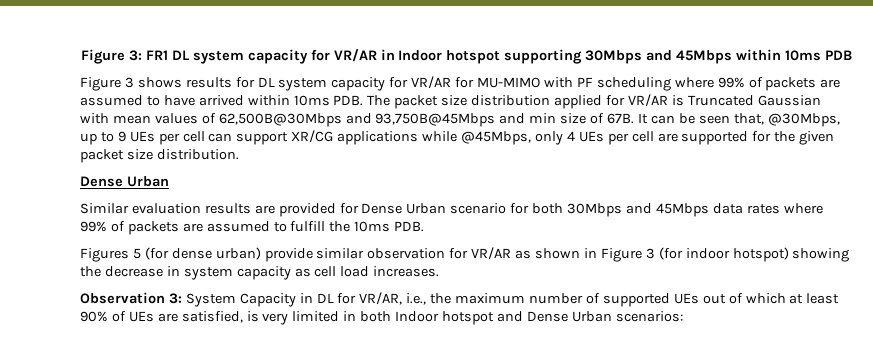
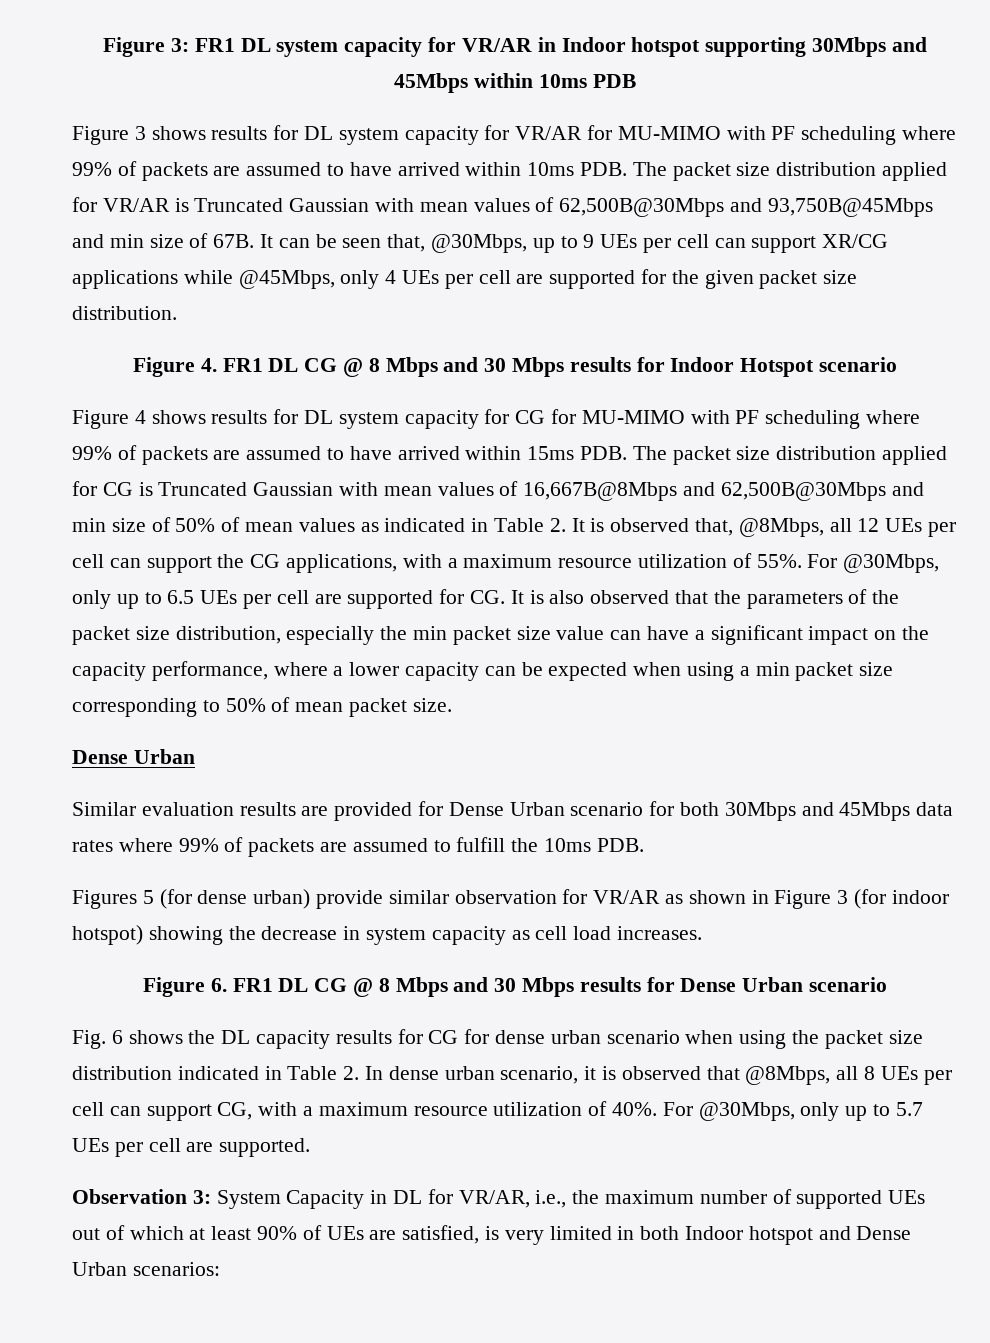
+ Figure 4. FR1 DL CG @ 8 Mbps and 30 Mbps results for Indoor Hotspot scenario
+ Figure 4 shows results for DL system capacity for CG for MU-MIMO with PF scheduling where 99% of packets are assumed to have arrived within 15ms PDB. The packet size distribution applied for CG is Truncated Gaussian with mean values of 16,667B@8Mbps and 62,500B@30Mbps and min size of 50% of mean values as indicated in Table 2. It is observed that, @8Mbps, all 12 UEs per cell can support the CG applications, with a maximum resource utilization of 55%. For @30Mbps, only up to 6.5 UEs per cell are supported for CG. It is also observed that the parameters of the packet size distribution, especially the min packet size value can have a significant impact on the capacity performance, where a lower capacity can be expected when using a min packet size corresponding to 50% of mean packet size.
+ Figure 6. FR1 DL CG @ 8 Mbps and 30 Mbps results for Dense Urban scenario
+ Fig. 6 shows the DL capacity results for CG for dense urban scenario when using the packet size distribution indicated in Table 2. In dense urban scenario, it is observed that @8Mbps, all 8 UEs per cell can support CG, with a maximum resource utilization of 40%. For @30Mbps, only up to 5.7 UEs per cell are supported.

